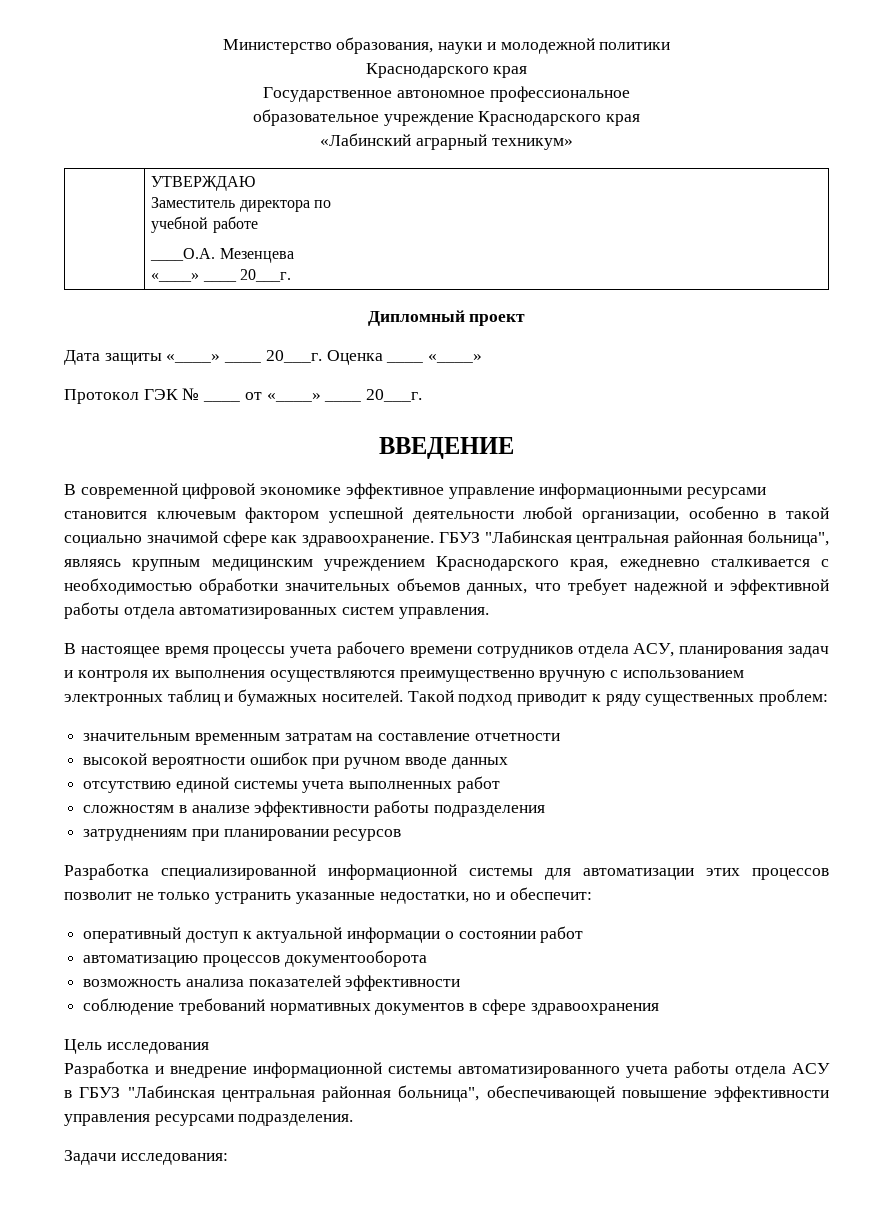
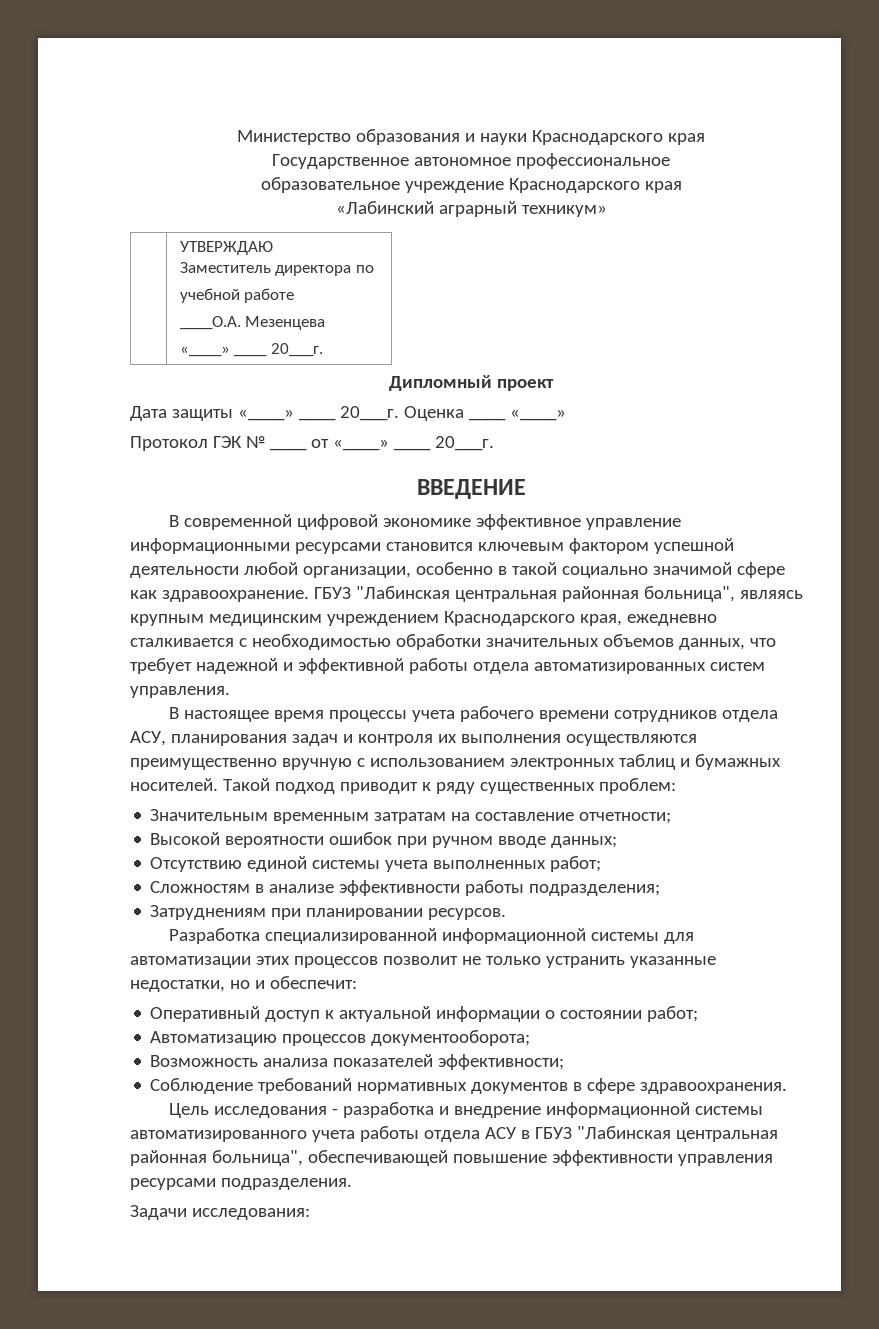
- Министерство образования, науки и молодежной политики
- Краснодарского края
+ Министерство образования и науки Краснодарского края
- значительным временным затратам на составление отчетности
- высокой вероятности ошибок при ручном вводе данных
- отсутствию единой системы учета выполненных работ
- сложностям в анализе эффективности работы подразделения
- затруднениям при планировании ресурсов
+ Значительным временным затратам на составление отчетности;
+ Высокой вероятности ошибок при ручном вводе данных;
+ Отсутствию единой системы учета выполненных работ;
+ Сложностям в анализе эффективности работы подразделения;
+ Затруднениям при планировании ресурсов.
- оперативный доступ к актуальной информации о состоянии работ
- автоматизацию процессов документооборота
- возможность анализа показателей эффективности
- соблюдение требований нормативных документов в сфере здравоохранения
+ Оперативный доступ к актуальной информации о состоянии работ;
+ Автоматизацию процессов документооборота;
+ Возможность анализа показателей эффективности;
+ Соблюдение требований нормативных документов в сфере здравоохранения.
- Цель исследования
- Разработка и внедрение информационной системы автоматизированного учета работы отдела АСУ в ГБУЗ "Лабинская центральная районная больница", обеспечивающей повышение эффективности управления ресурсами подразделения.
+ Цель исследования - разработка и внедрение информационной системы автоматизированного учета работы отдела АСУ в ГБУЗ "Лабинская центральная районная больница", обеспечивающей повышение эффективности управления ресурсами подразделения.

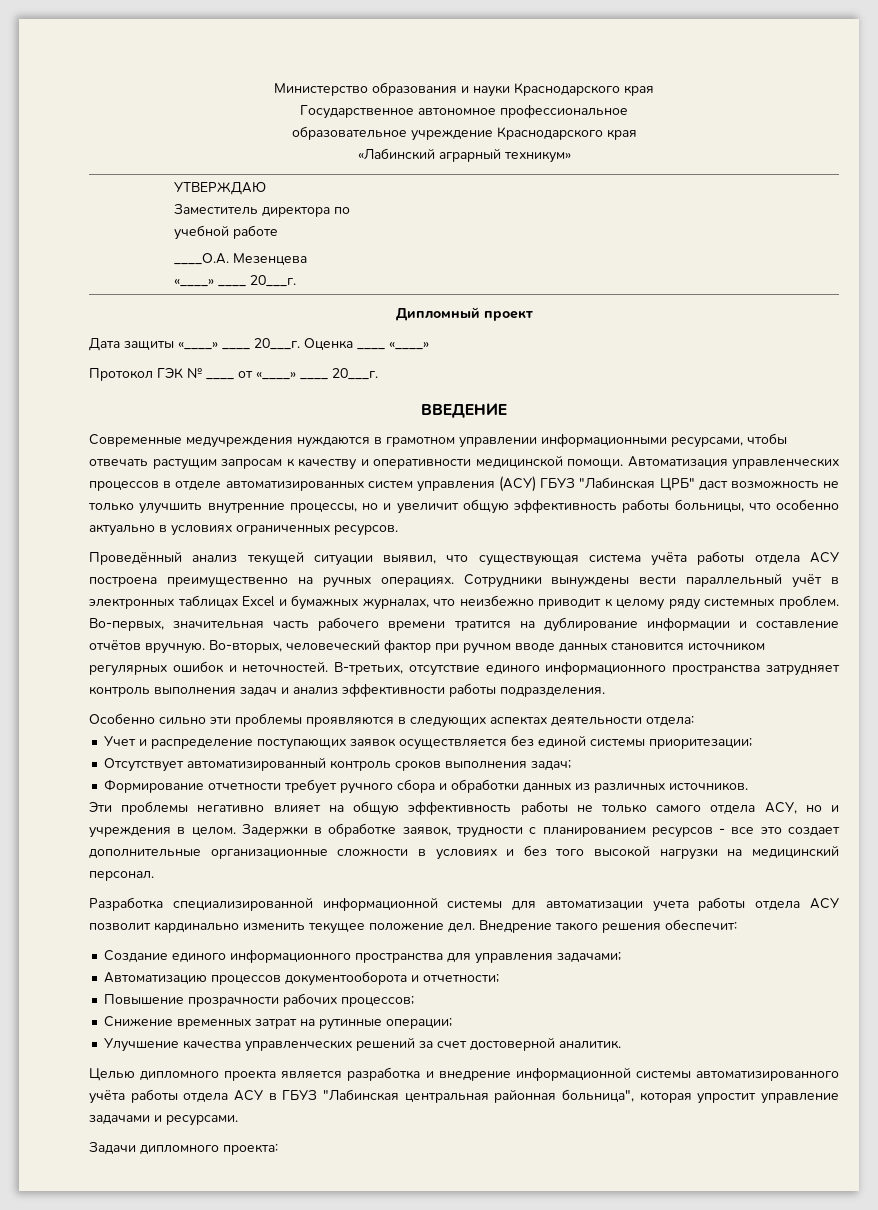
- В современной цифровой экономике эффективное управление информационными ресурсами становится ключевым фактором успешной деятельности любой организации, особенно в такой социально значимой сфере как здравоохранение. ГБУЗ "Лабинская центральная районная больница", являясь крупным медицинским учреждением Краснодарского края, ежедневно сталкивается с необходимостью обработки значительных объемов данных, что требует надежной и эффективной работы отдела автоматизированных систем управления.
- В настоящее время процессы учета рабочего времени сотрудников отдела АСУ, планирования задач и контроля их выполнения осуществляются преимущественно вручную с использованием электронных таблиц и бумажных носителей. Такой подход приводит к ряду существенных проблем:
- Значительным временным затратам на составление отчетности;
- Высокой вероятности ошибок при ручном вводе данных;
- Отсутствию единой системы учета выполненных работ;
- Сложностям в анализе эффективности работы подразделения;
- Затруднениям при планировании ресурсов.
+ Современные медучреждения нуждаются в грамотном управлении информационными ресурсами, чтобы отвечать растущим запросам к качеству и оперативности медицинской помощи. Автоматизация управленческих процессов в отделе автоматизированных систем управления (АСУ) ГБУЗ "Лабинская ЦРБ" даст возможность не только улучшить внутренние процессы, но и увеличит общую эффективность работы больницы, что особенно актуально в условиях ограниченных ресурсов.
+ Проведённый анализ текущей ситуации выявил, что существующая система учёта работы отдела АСУ построена преимущественно на ручных операциях. Сотрудники вынуждены вести параллельный учёт в электронных таблицах Excel и бумажных журналах, что неизбежно приводит к целому ряду системных проблем. Во-первых, значительная часть рабочего времени тратится на дублирование информации и составление отчётов вручную. Во-вторых, человеческий фактор при ручном вводе данных становится источником регулярных ошибок и неточностей. В-третьих, отсутствие единого информационного пространства затрудняет контроль выполнения задач и анализ эффективности работы подразделения.
+ Особенно сильно эти проблемы проявляются в следующих аспектах деятельности отдела:
+ Учет и распределение поступающих заявок осуществляется без единой системы приоритезации;
+ Отсутствует автоматизированный контроль сроков выполнения задач;
+ Формирование отчетности требует ручного сбора и обработки данных из различных источников.
+ Эти проблемы негативно влияет на общую эффективность работы не только самого отдела АСУ, но и учреждения в целом. Задержки в обработке заявок, трудности с планированием ресурсов - все это создает дополнительные организационные сложности в условиях и без того высокой нагрузки на медицинский персонал.
- Разработка специализированной информационной системы для автоматизации этих процессов позволит не только устранить указанные недостатки, но и обеспечит:
- Оперативный доступ к актуальной информации о состоянии работ;
- Автоматизацию процессов документооборота;
- Возможность анализа показателей эффективности;
- Соблюдение требований нормативных документов в сфере здравоохранения.
- Цель исследования - разработка и внедрение информационной системы автоматизированного учета работы отдела АСУ в ГБУЗ "Лабинская центральная районная больница", обеспечивающей повышение эффективности управления ресурсами подразделения.
+ Разработка специализированной информационной системы для автоматизации учета работы отдела АСУ позволит кардинально изменить текущее положение дел. Внедрение такого решения обеспечит:
+ Создание единого информационного пространства для управления задачами;
+ Автоматизацию процессов документооборота и отчетности;
+ Повышение прозрачности рабочих процессов;
+ Снижение временных затрат на рутинные операции;
+ Улучшение качества управленческих решений за счет достоверной аналитик.
+ Целью дипломного проекта является разработка и внедрение информационной системы автоматизированного учёта работы отдела АСУ в ГБУЗ "Лабинская центральная районная больница", которая упростит управление задачами и ресурсами.
- Задачи исследования:
+ Задачи дипломного проекта:

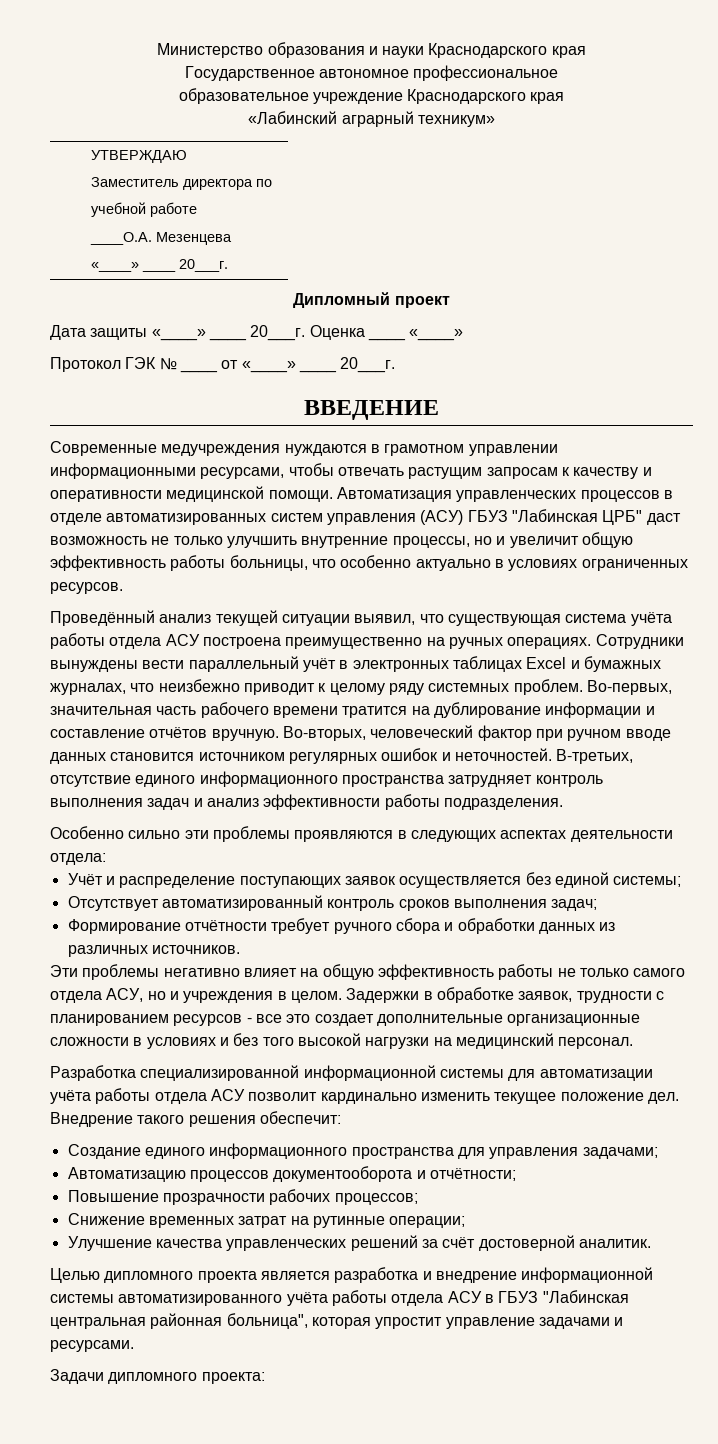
- Учет и распределение поступающих заявок осуществляется без единой системы приоритезации;
+ Учёт и распределение поступающих заявок осуществляется без единой системы;
- Формирование отчетности требует ручного сбора и обработки данных из различных источников.
+ Формирование отчётности требует ручного сбора и обработки данных из различных источников.
- Разработка специализированной информационной системы для автоматизации учета работы отдела АСУ позволит кардинально изменить текущее положение дел.
+ Разработка специализированной информационной системы для автоматизации учёта работы отдела АСУ позволит кардинально изменить текущее положение дел.
- Автоматизацию процессов документооборота и отчетности;
+ Автоматизацию процессов документооборота и отчётности;
- Улучшение качества управленческих решений за счет достоверной аналитик.
+ Улучшение качества управленческих решений за счёт достоверной аналитик.

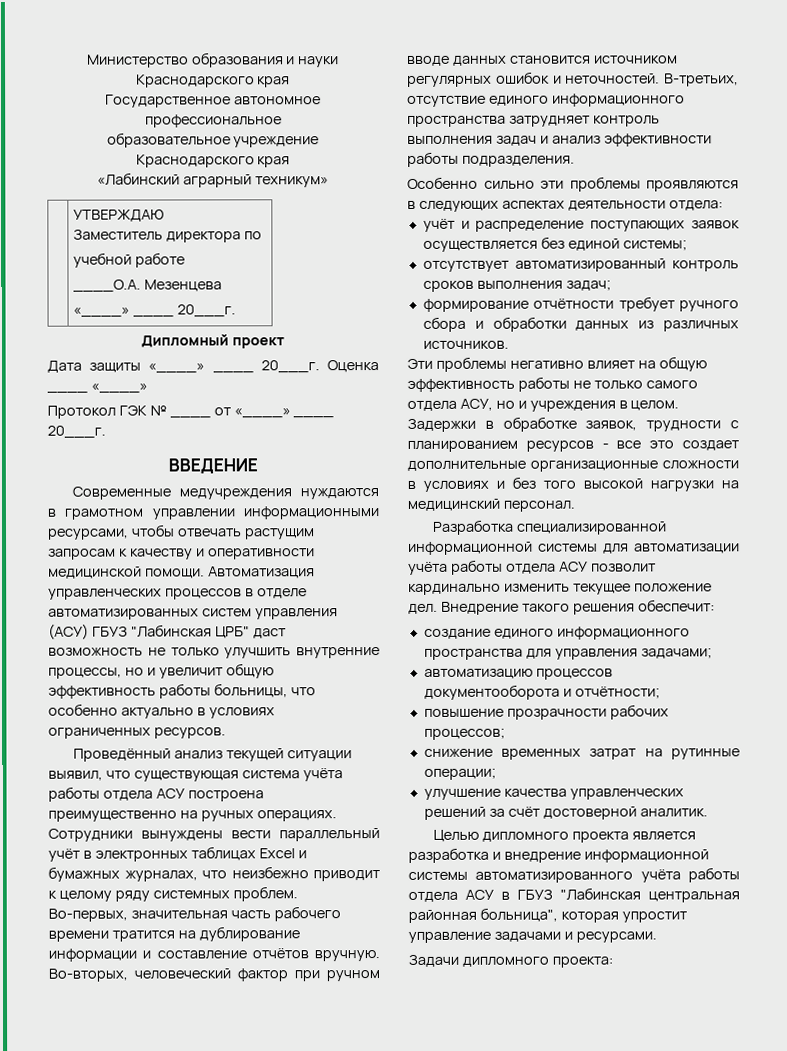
- Учёт и распределение поступающих заявок осуществляется без единой системы;
+ учёт и распределение поступающих заявок осуществляется без единой системы;
- Отсутствует автоматизированный контроль сроков выполнения задач;
+ отсутствует автоматизированный контроль сроков выполнения задач;
- Формирование отчётности требует ручного сбора и обработки данных из различных источников.
+ формирование отчётности требует ручного сбора и обработки данных из различных источников.
- Создание единого информационного пространства для управления задачами;
+ создание единого информационного пространства для управления задачами;
- Автоматизацию процессов документооборота и отчётности;
+ автоматизацию процессов документооборота и отчётности;
- Повышение прозрачности рабочих процессов;
+ повышение прозрачности рабочих процессов;
- Снижение временных затрат на рутинные операции;
+ снижение временных затрат на рутинные операции;
- Улучшение качества управленческих решений за счёт достоверной аналитик.
+ улучшение качества управленческих решений за счёт достоверной аналитик.

